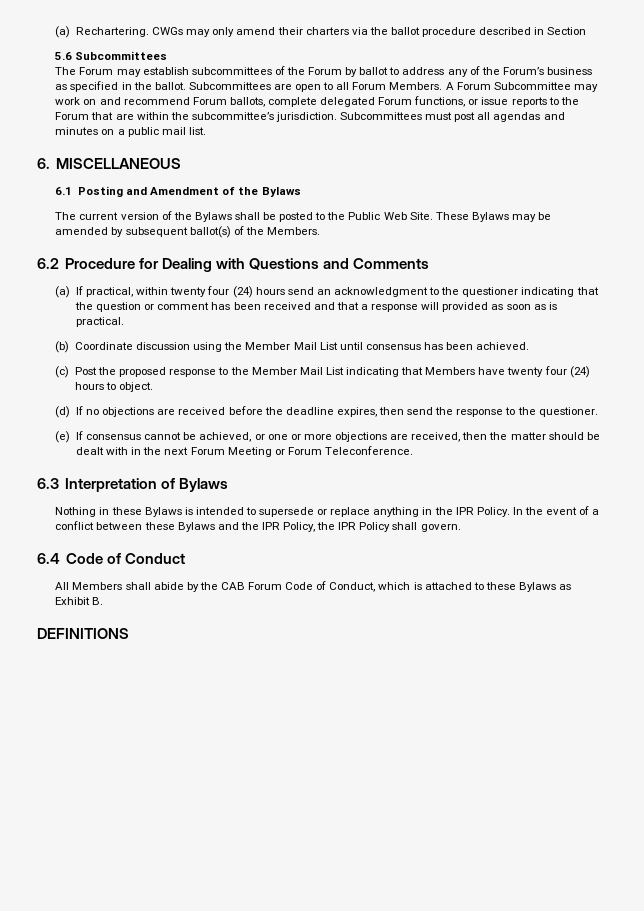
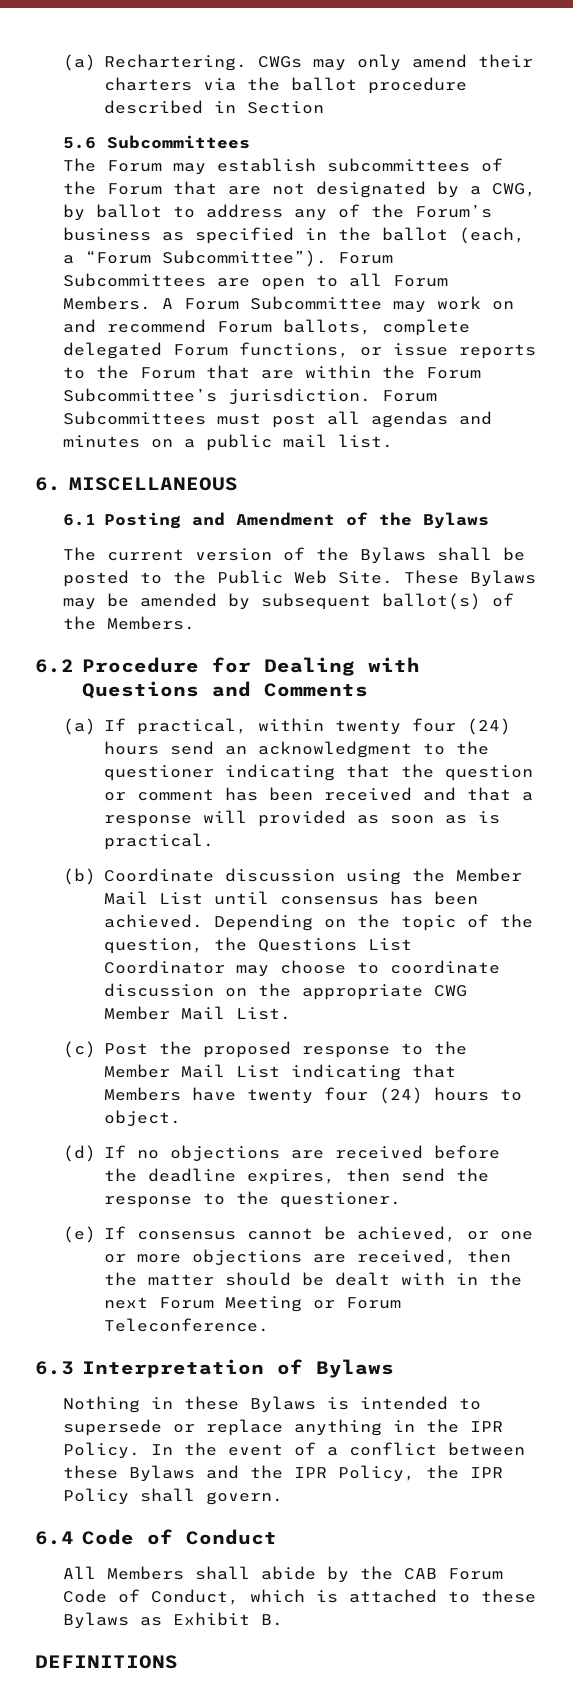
- The Forum may establish subcommittees of the Forum by ballot to address any of the Forum’s business as specified in the ballot. Subcommittees are open to all Forum Members.
+ The Forum may establish subcommittees of the Forum that are not designated by a CWG, by ballot to address any of the Forum’s business as specified in the ballot (each, a “Forum Subcommittee”). Forum Subcommittees are open to all Forum Members.
- A Forum Subcommittee may work on and recommend Forum ballots, complete delegated Forum functions, or issue reports to the Forum that are within the subcommittee’s jurisdiction. Subcommittees must post all agendas and minutes on a public mail list.
+ A Forum Subcommittee may work on and recommend Forum ballots, complete delegated Forum functions, or issue reports to the Forum that are within the Forum Subcommittee’s jurisdiction. Forum Subcommittees must post all agendas and minutes on a public mail list.
+ Depending on the topic of the question, the Questions List Coordinator may choose to coordinate discussion on the appropriate CWG Member Mail List.

